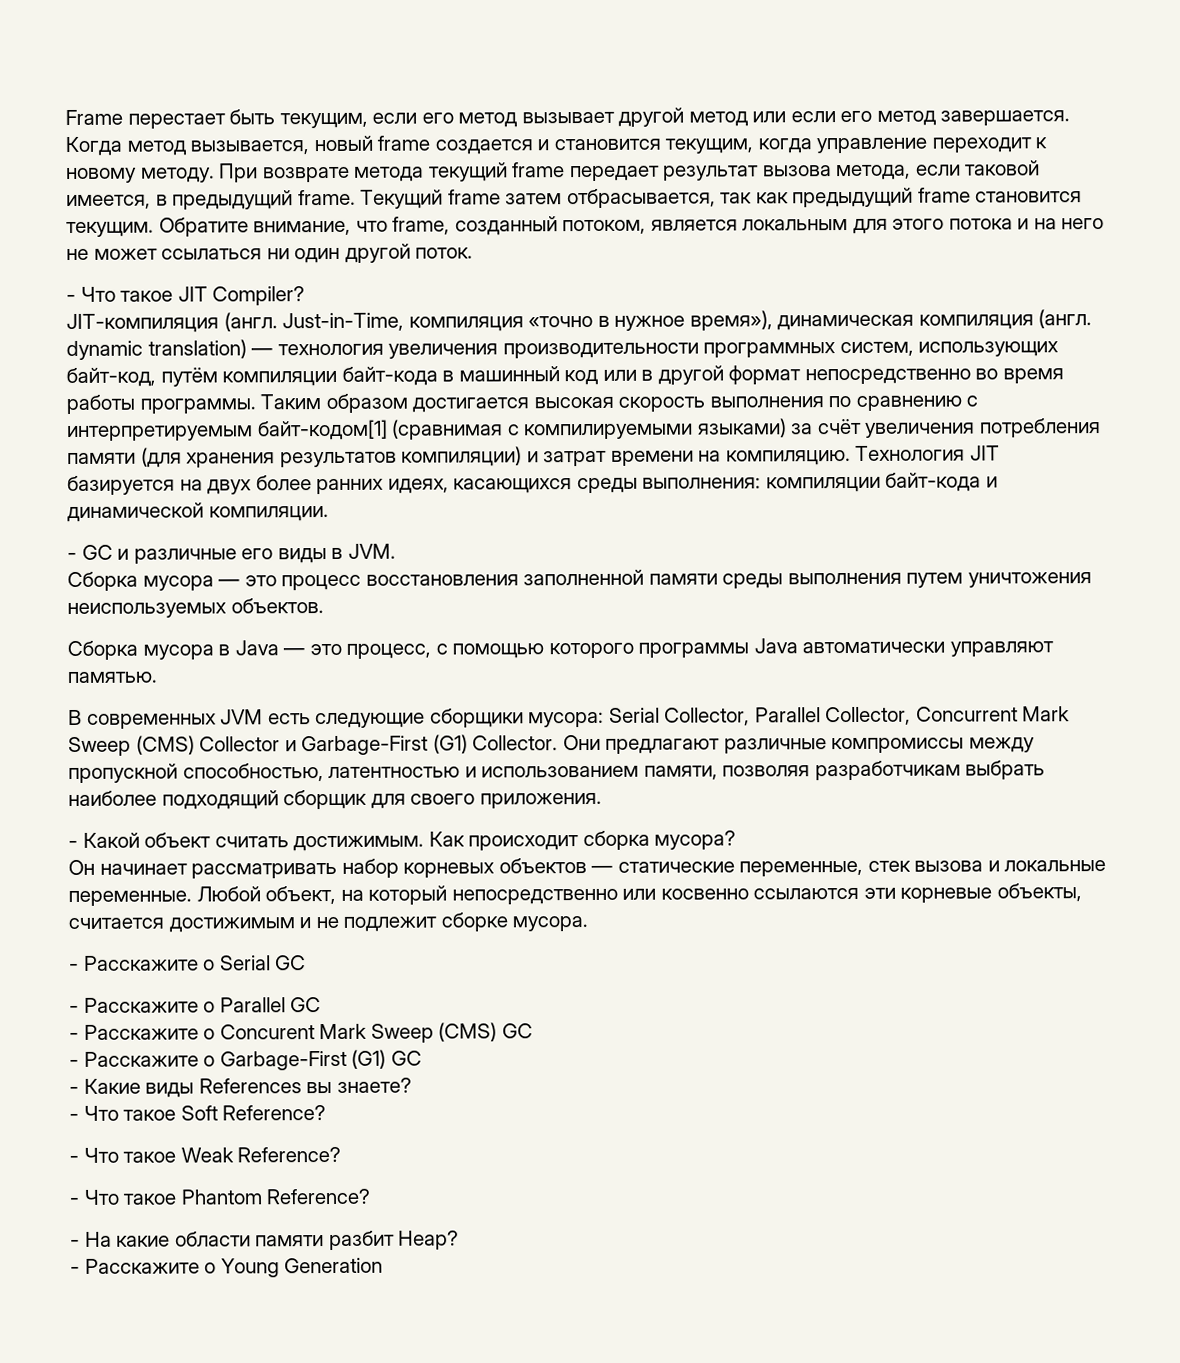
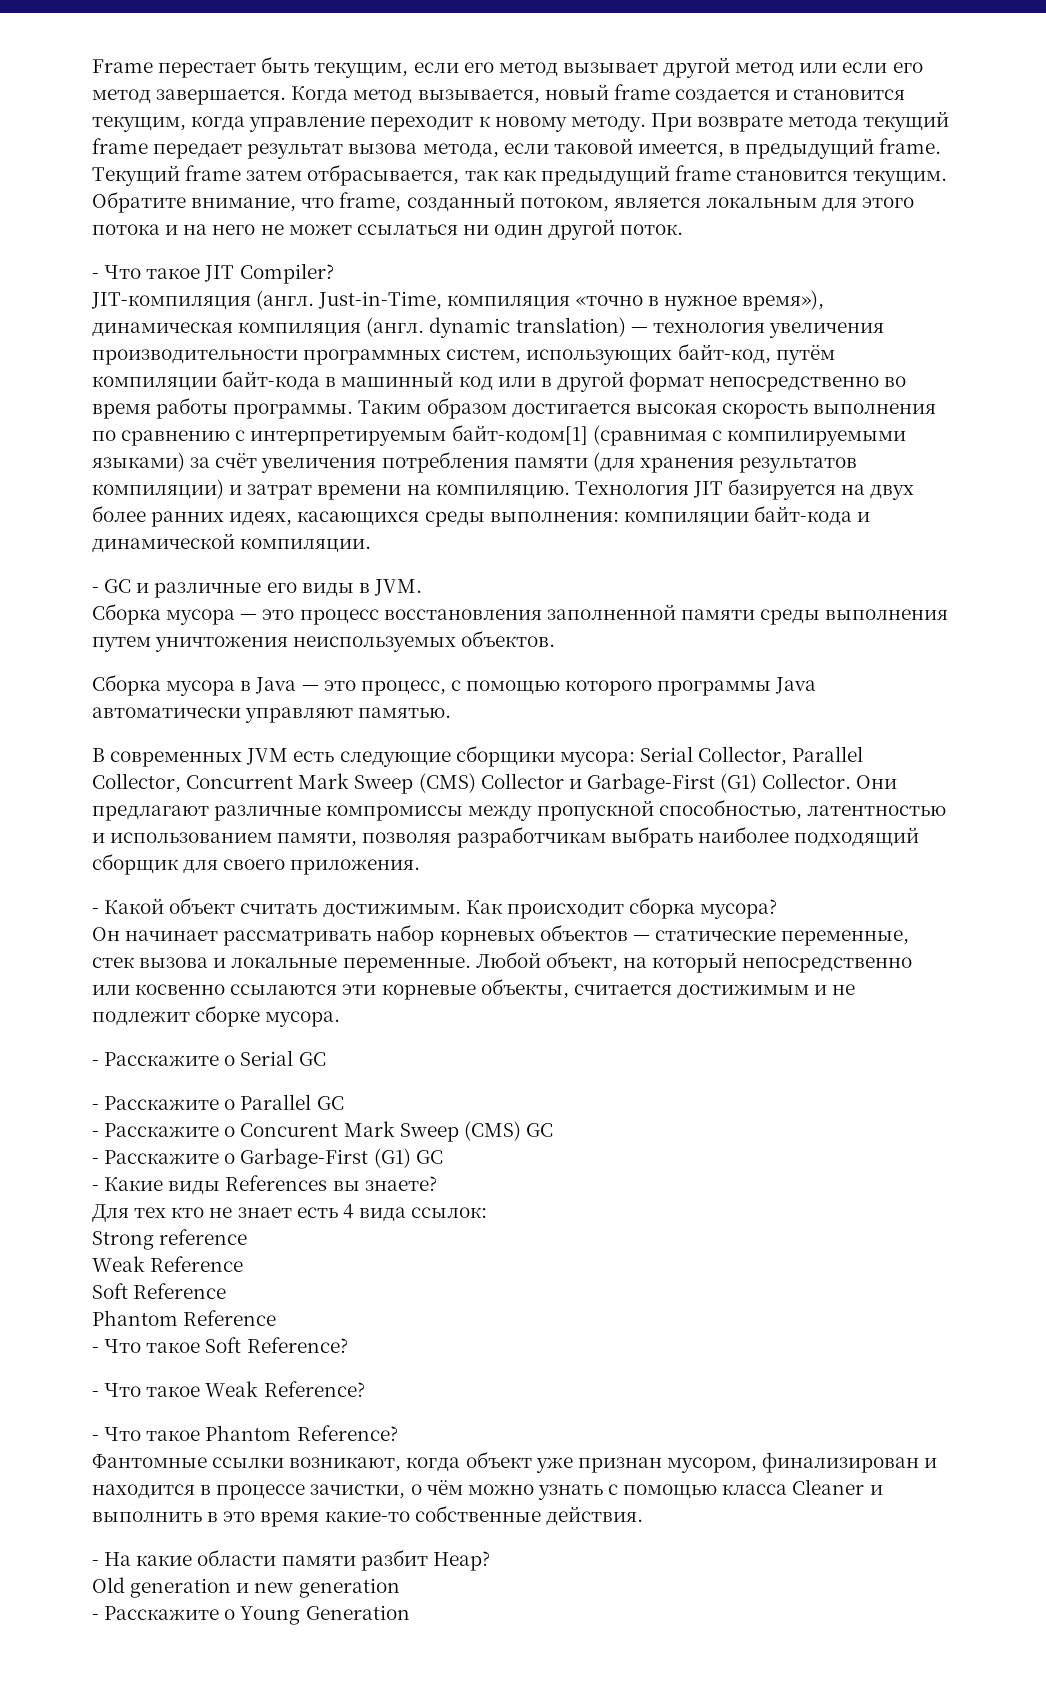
+ Для тех кто не знает есть 4 вида ссылок:
+ Strong reference
+ Weak Reference
+ Soft Reference
+ Phantom Reference
+ Фантомные ссылки возникают, когда объект уже признан мусором, финализирован и находится в процессе зачистки, о чём можно узнать с помощью класса Cleaner и выполнить в это время какие-то собственные действия.
+ Old generation и new generation

